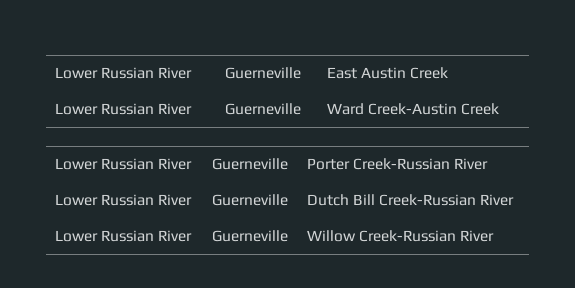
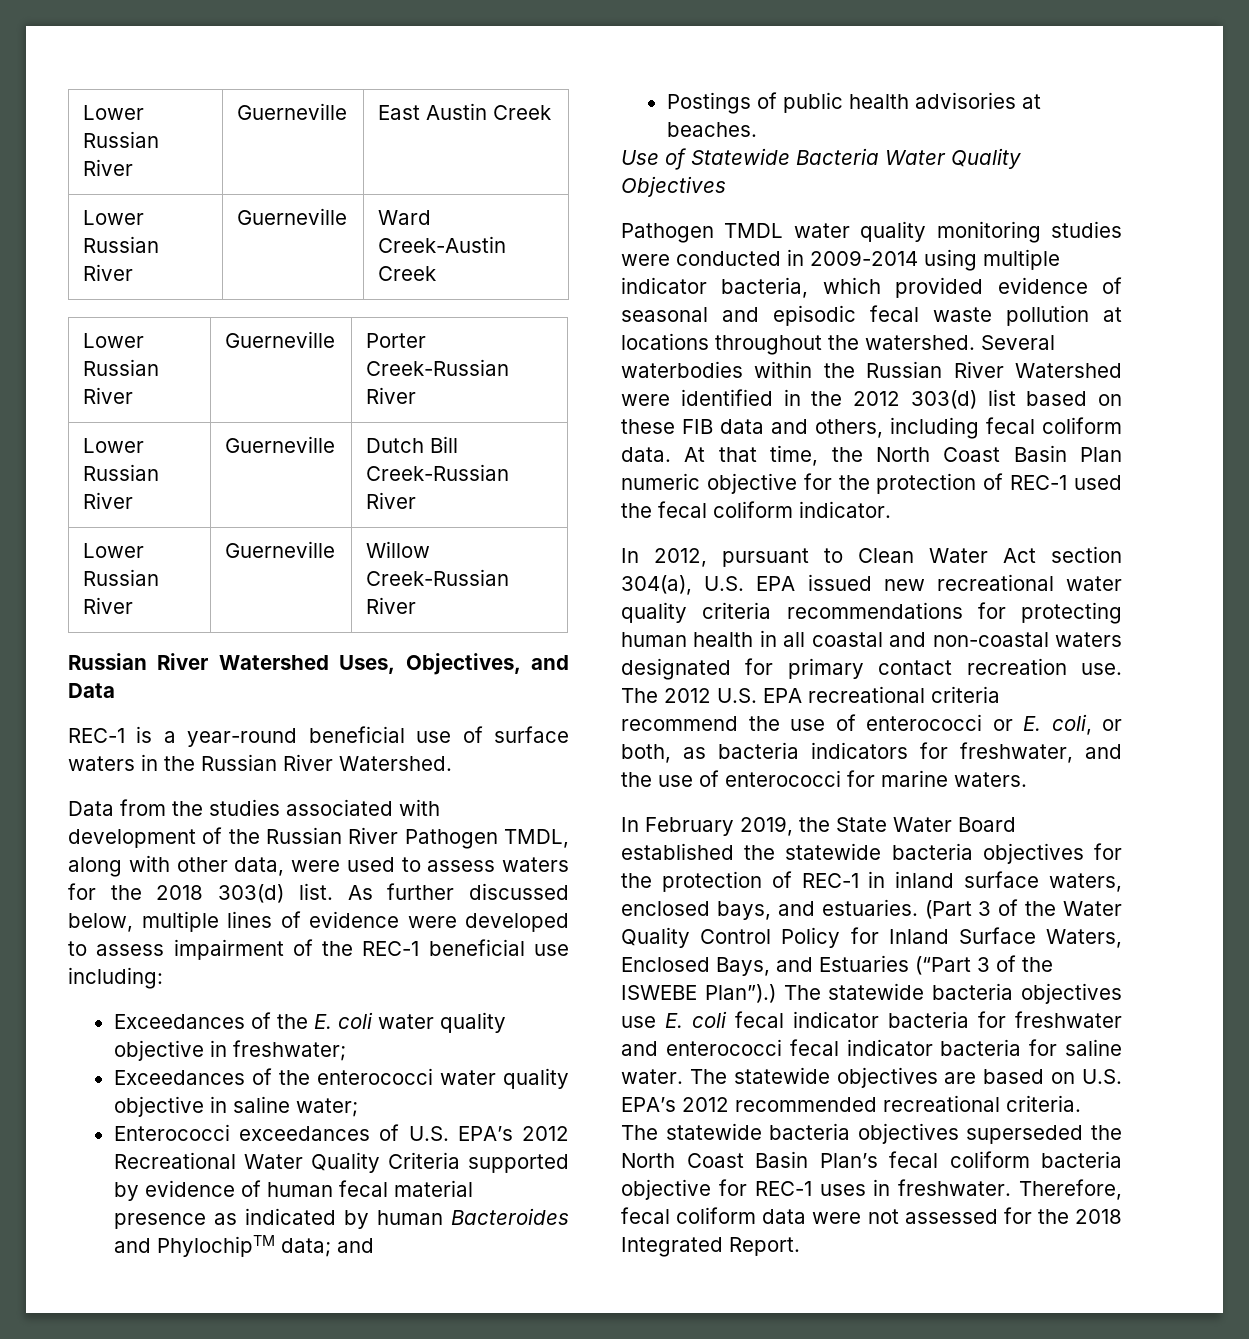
+ Russian River Watershed Uses, Objectives, and Data
+ REC-1 is a year-round beneficial use of surface waters in the Russian River Watershed.
+ Data from the studies associated with development of the Russian River Pathogen TMDL, along with other data, were used to assess waters for the 2018 303(d) list. As further discussed below, multiple lines of evidence were developed to assess impairment of the REC-1 beneficial use including:
+ Exceedances of the E. coli water quality objective in freshwater;
+ Exceedances of the enterococci water quality objective in saline water;
+ Enterococci exceedances of U.S. EPA’s 2012 Recreational Water Quality Criteria supported by evidence of human fecal material presence as indicated by human Bacteroides and PhylochipTM data; and
+ Postings of public health advisories at beaches.
+ Use of Statewide Bacteria Water Quality Objectives
+ Pathogen TMDL water quality monitoring studies were conducted in 2009-2014 using multiple indicator bacteria, which provided evidence of seasonal and episodic fecal waste pollution at locations throughout the watershed. Several waterbodies within the Russian River Watershed were identified in the 2012 303(d) list based on these FIB data and others, including fecal coliform data. At that time, the North Coast Basin Plan numeric objective for the protection of REC-1 used the fecal coliform indicator.
+ In 2012, pursuant to Clean Water Act section 304(a), U.S. EPA issued new recreational water quality criteria recommendations for protecting human health in all coastal and non-coastal waters designated for primary contact recreation use. The 2012 U.S. EPA recreational criteria recommend the use of enterococci or E. coli, or both, as bacteria indicators for freshwater, and the use of enterococci for marine waters.
+ In February 2019, the State Water Board established the statewide bacteria objectives for the protection of REC-1 in inland surface waters, enclosed bays, and estuaries. (Part 3 of the Water Quality Control Policy for Inland Surface Waters, Enclosed Bays, and Estuaries (“Part 3 of the ISWEBE Plan”).) The statewide bacteria objectives use E. coli fecal indicator bacteria for freshwater and enterococci fecal indicator bacteria for saline water. The statewide objectives are based on U.S. EPA’s 2012 recommended recreational criteria. The statewide bacteria objectives superseded the North Coast Basin Plan’s fecal coliform bacteria objective for REC-1 uses in freshwater. Therefore, fecal coliform data were not assessed for the 2018 Integrated Report.

